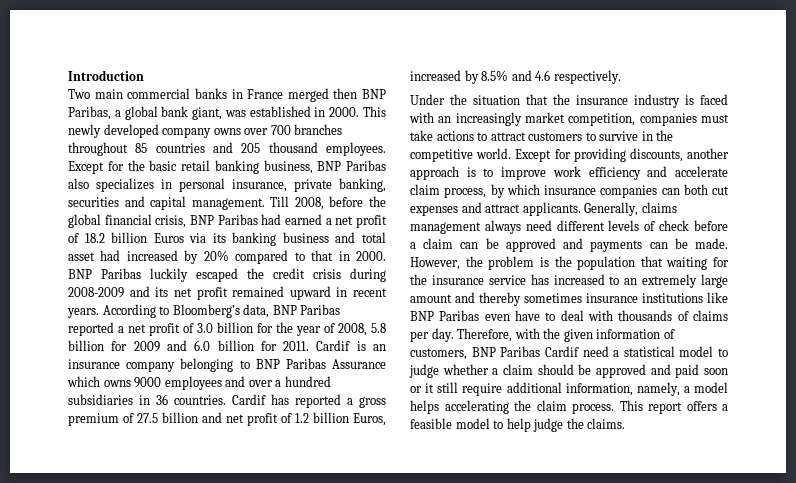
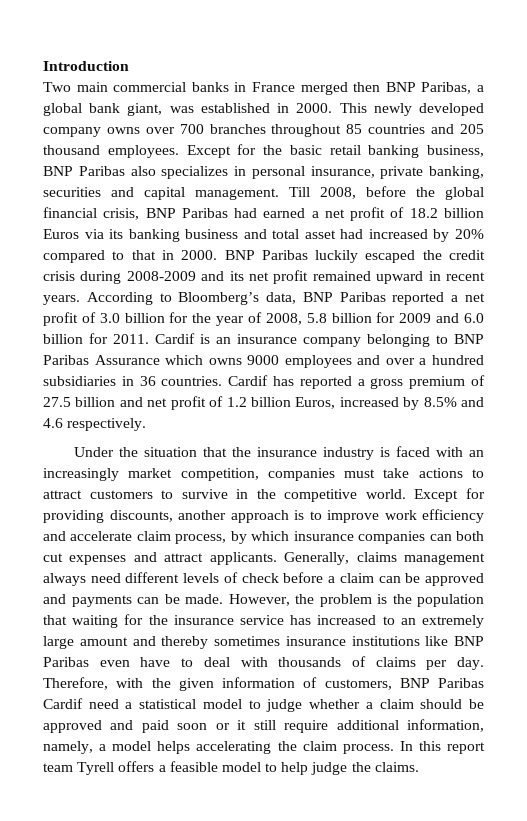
- This report offers a feasible model to help judge the claims.
+ In this report team Tyrell offers a feasible model to help judge the claims.

